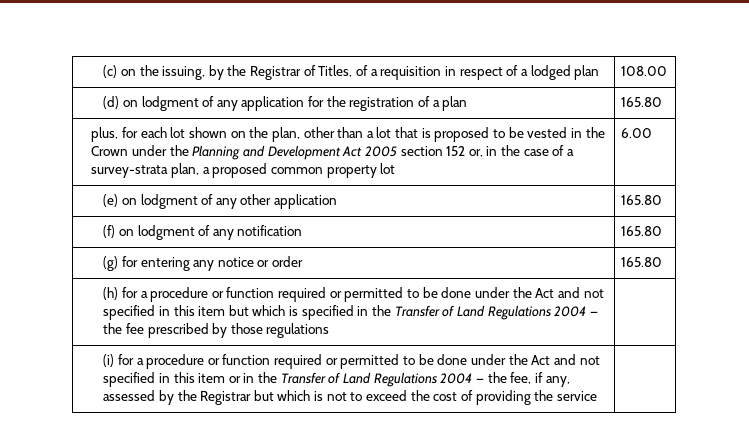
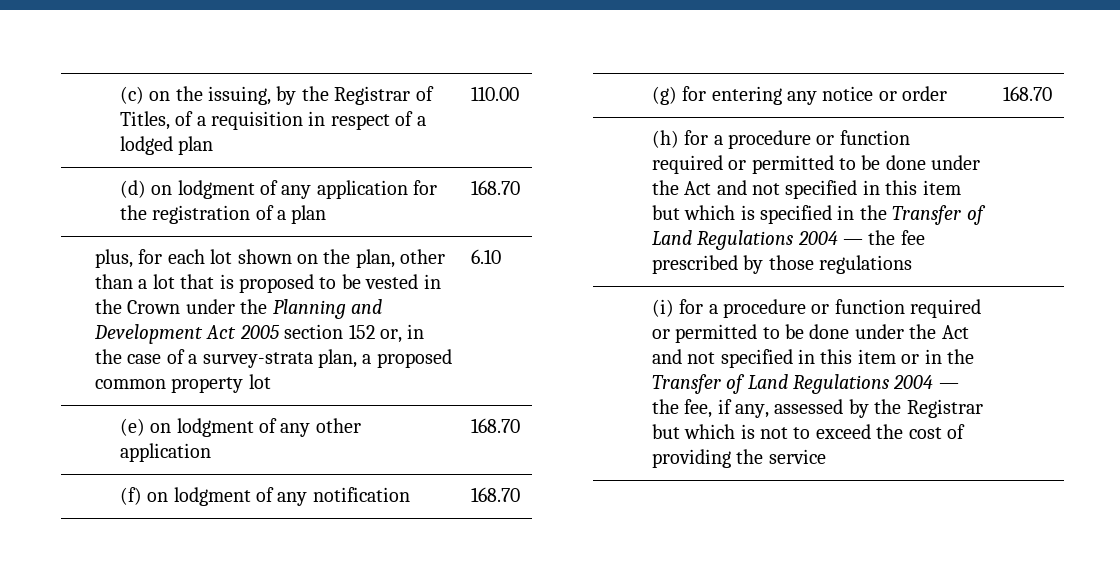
- (c) on the issuing, by the Registrar of Titles, of a requisition in respect of a lodged plan | 108.00
+ (c) on the issuing, by the Registrar of Titles, of a requisition in respect of a lodged plan | 110.00
- (d) on lodgment of any application for the registration of a plan | 165.80
+ (d) on lodgment of any application for the registration of a plan | 168.70
- 6.00
+ 6.10
- (e) on lodgment of any other application | 165.80
+ (e) on lodgment of any other application | 168.70
- (f) on lodgment of any notification | 165.80
+ (f) on lodgment of any notification | 168.70
- (g) for entering any notice or order | 165.80
+ (g) for entering any notice or order | 168.70

